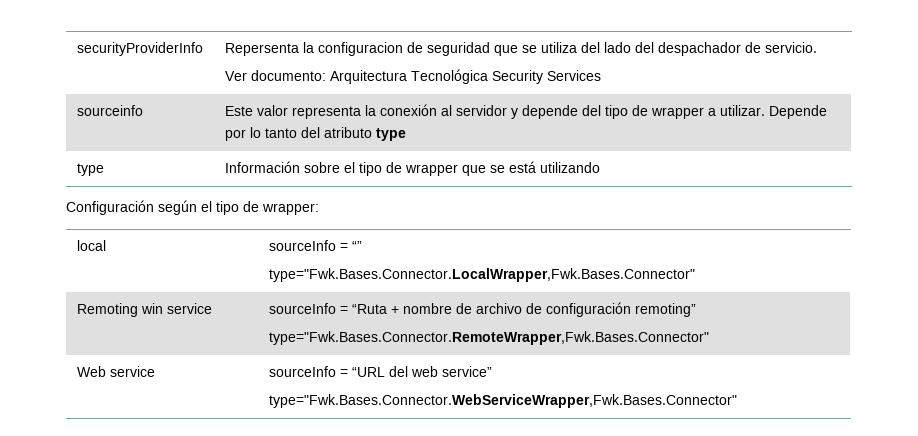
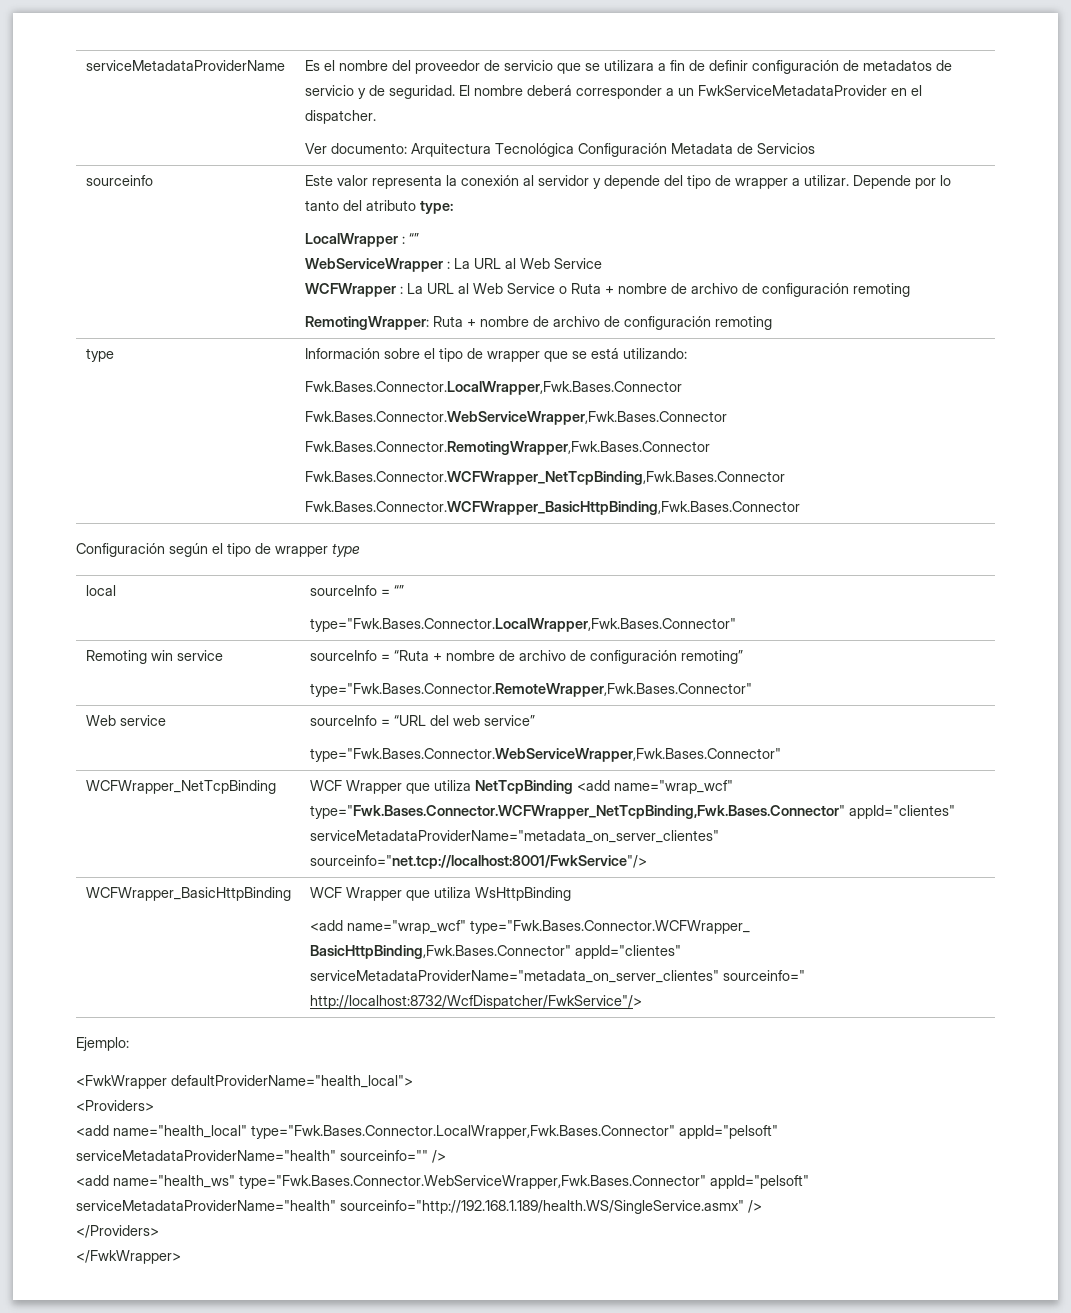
- securityProviderInfo | Repersenta la configuracion de seguridad que se utiliza del lado del despachador de servicio.
+ serviceMetadataProviderName | Es el nombre del proveedor de servicio que se utilizara a fin de definir configuración de metadatos de servicio y de seguridad. El nombre deberá corresponder a un FwkServiceMetadataProvider en el dispatcher.
- Ver documento: Arquitectura Tecnológica Security Services
+ Ver documento: Arquitectura Tecnológica Configuración Metadata de Servicios
- Depende por lo tanto del atributo type
+ Depende por lo tanto del atributo type:
+ LocalWrapper : “”
+ WebServiceWrapper : La URL al Web Service
+ WCFWrapper : La URL al Web Service o Ruta + nombre de archivo de configuración remoting
+ RemotingWrapper: Ruta + nombre de archivo de configuración remoting
- type | Información sobre el tipo de wrapper que se está utilizando
+ type | Información sobre el tipo de wrapper que se está utilizando:
+ Fwk.Bases.Connector.LocalWrapper,Fwk.Bases.Connector
+ Fwk.Bases.Connector.WebServiceWrapper,Fwk.Bases.Connector
+ Fwk.Bases.Connector.RemotingWrapper,Fwk.Bases.Connector
+ Fwk.Bases.Connector.WCFWrapper_NetTcpBinding,Fwk.Bases.Connector
+ Fwk.Bases.Connector.WCFWrapper_BasicHttpBinding,Fwk.Bases.Connector
- Configuración según el tipo de wrapper:
+ Configuración según el tipo de wrapper type
+ WCFWrapper_NetTcpBinding | WCF Wrapper que utiliza NetTcpBinding <add name="wrap_wcf" type="Fwk.Bases.Connector.WCFWrapper_NetTcpBinding,Fwk.Bases.Connector" appId="clientes" serviceMetadataProviderName="metadata_on_server_clientes" sourceinfo="net.tcp://localhost:8001/FwkService"/>
+ WCFWrapper_BasicHttpBinding | WCF Wrapper que utiliza WsHttpBinding
+ <add name="wrap_wcf" type="Fwk.Bases.Connector.WCFWrapper_ BasicHttpBinding,Fwk.Bases.Connector" appId="clientes" serviceMetadataProviderName="metadata_on_server_clientes" sourceinfo=" http://localhost:8732/WcfDispatcher/FwkService"/>
+ Ejemplo:
+ <FwkWrapper defaultProviderName="health_local">
+ <Providers>
+ <add name="health_local" type="Fwk.Bases.Connector.LocalWrapper,Fwk.Bases.Connector" appId="pelsoft" serviceMetadataProviderName="health" sourceinfo="" />
+ <add name="health_ws" type="Fwk.Bases.Connector.WebServiceWrapper,Fwk.Bases.Connector" appId="pelsoft" serviceMetadataProviderName="health" sourceinfo="http://192.168.1.189/health.WS/SingleService.asmx" />
+ </Providers>
+ </FwkWrapper>

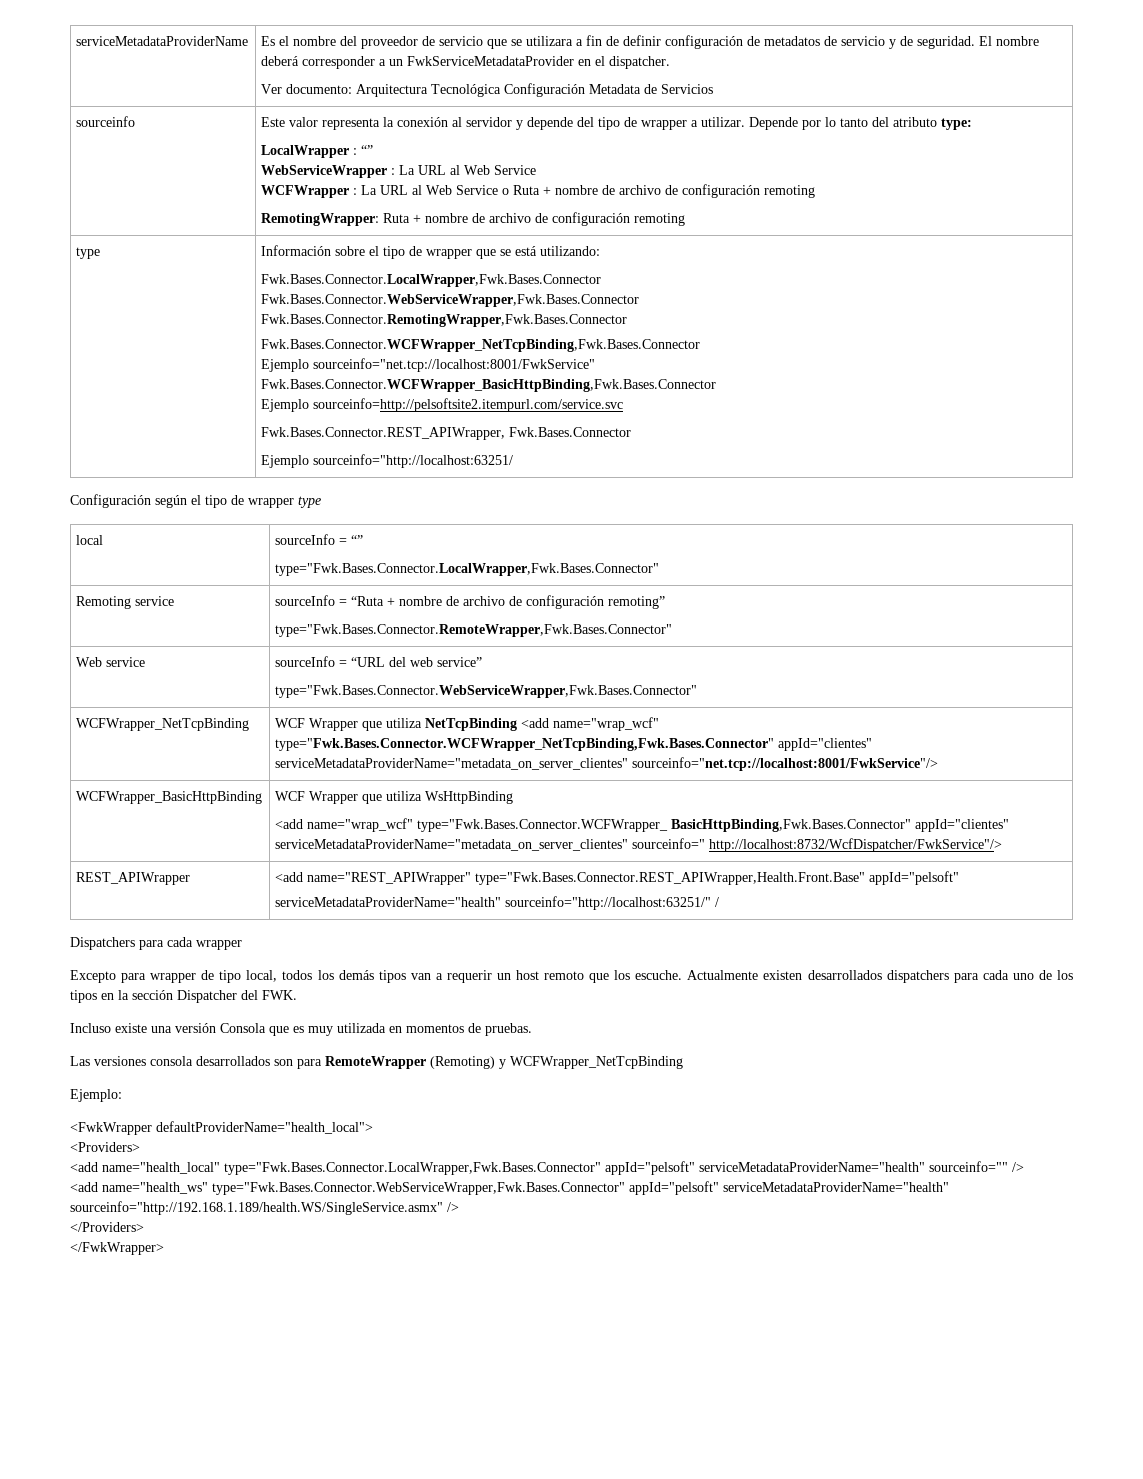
  type | Información sobre el tipo de wrapper que se está utilizando:
  Fwk.Bases.Connector.LocalWrapper,Fwk.Bases.Connector
  Fwk.Bases.Connector.WebServiceWrapper,Fwk.Bases.Connector
  Fwk.Bases.Connector.RemotingWrapper,Fwk.Bases.Connector
  Fwk.Bases.Connector.WCFWrapper_NetTcpBinding,Fwk.Bases.Connector
+ Ejemplo sourceinfo="net.tcp://localhost:8001/FwkService"
  Fwk.Bases.Connector.WCFWrapper_BasicHttpBinding,Fwk.Bases.Connector
+ Ejemplo sourceinfo=http://pelsoftsite2.itempurl.com/service.svc
+ Fwk.Bases.Connector.REST_APIWrapper, Fwk.Bases.Connector
+ Ejemplo sourceinfo="http://localhost:63251/
- Remoting win service | sourceInfo = “Ruta + nombre de archivo de configuración remoting”
+ Remoting service | sourceInfo = “Ruta + nombre de archivo de configuración remoting”
+ REST_APIWrapper | <add name="REST_APIWrapper" type="Fwk.Bases.Connector.REST_APIWrapper,Health.Front.Base" appId="pelsoft"
+ serviceMetadataProviderName="health" sourceinfo="http://localhost:63251/" /
+ Dispatchers para cada wrapper
+ Excepto para wrapper de tipo local, todos los demás tipos van a requerir un host remoto que los escuche. Actualmente existen desarrollados dispatchers para cada uno de los tipos en la sección Dispatcher del FWK.
+ Incluso existe una versión Consola que es muy utilizada en momentos de pruebas.
+ Las versiones consola desarrollados son para RemoteWrapper (Remoting) y WCFWrapper_NetTcpBinding

